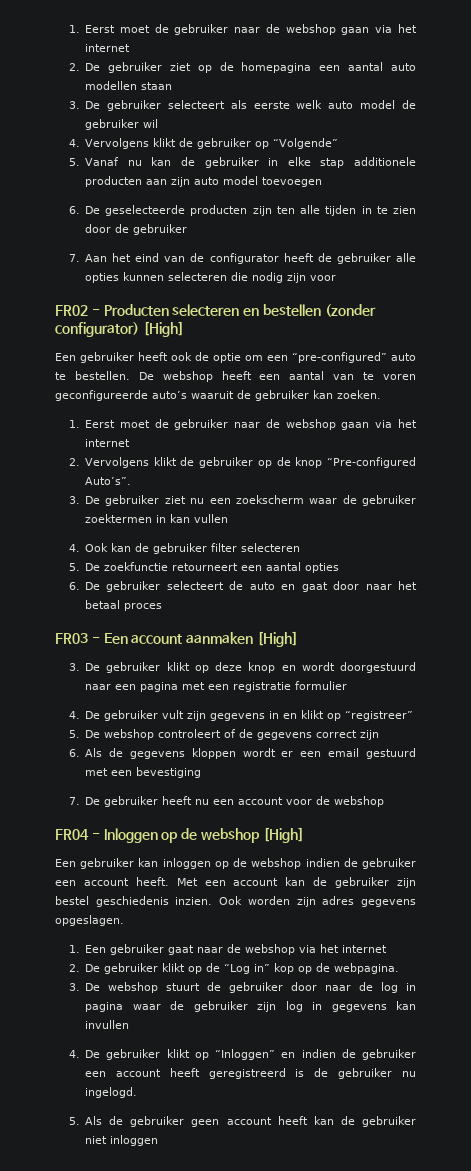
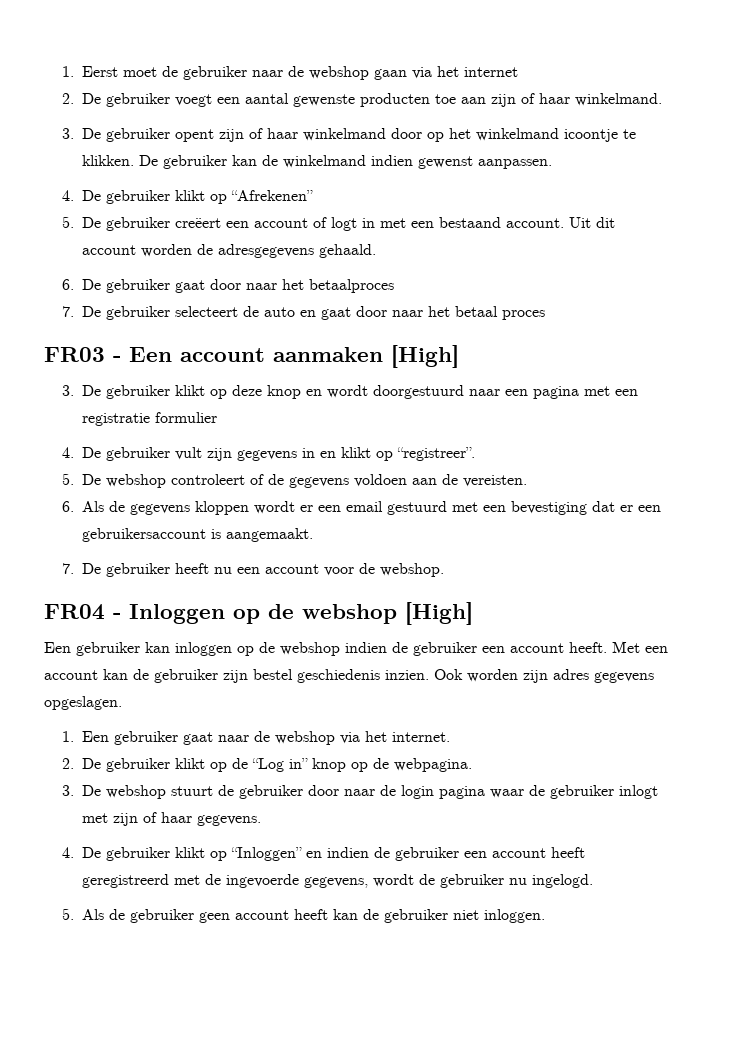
- 2. De gebruiker ziet op de homepagina een aantal auto modellen staan
- 3. De gebruiker selecteert als eerste welk auto model de gebruiker wil
- 4. Vervolgens klikt de gebruiker op “Volgende”
- 5. Vanaf nu kan de gebruiker in elke stap additionele producten aan zijn auto model toevoegen
- 6. De geselecteerde producten zijn ten alle tijden in te zien door de gebruiker
- 7. Aan het eind van de configurator heeft de gebruiker alle opties kunnen selecteren die nodig zijn voor
- FR02 - Producten selecteren en bestellen (zonder configurator) [High]
- Een gebruiker heeft ook de optie om een “pre-configured” auto te bestellen. De webshop heeft een aantal van te voren geconfigureerde auto’s waaruit de gebruiker kan zoeken.
- 1. Eerst moet de gebruiker naar de webshop gaan via het internet
- 2. Vervolgens klikt de gebruiker op de knop “Pre-configured Auto’s”.
- 3. De gebruiker ziet nu een zoekscherm waar de gebruiker zoektermen in kan vullen
- 4. Ook kan de gebruiker filter selecteren
- 5. De zoekfunctie retourneert een aantal opties
- 6. De gebruiker selecteert de auto en gaat door naar het betaal proces
+ 2. De gebruiker voegt een aantal gewenste producten toe aan zijn of haar winkelmand.
+ 3. De gebruiker opent zijn of haar winkelmand door op het winkelmand icoontje te klikken. De gebruiker kan de winkelmand indien gewenst aanpassen.
+ 4. De gebruiker klikt op “Afrekenen”
+ 5. De gebruiker creëert een account of logt in met een bestaand account. Uit dit account worden de adresgegevens gehaald.
+ 6. De gebruiker gaat door naar het betaalproces
+ 7. De gebruiker selecteert de auto en gaat door naar het betaal proces
- 4. De gebruiker vult zijn gegevens in en klikt op “registreer”
+ 4. De gebruiker vult zijn gegevens in en klikt op “registreer”.
- 5. De webshop controleert of de gegevens correct zijn
+ 5. De webshop controleert of de gegevens voldoen aan de vereisten.
- 6. Als de gegevens kloppen wordt er een email gestuurd met een bevestiging
+ 6. Als de gegevens kloppen wordt er een email gestuurd met een bevestiging dat er een gebruikersaccount is aangemaakt.
- 7. De gebruiker heeft nu een account voor de webshop
+ 7. De gebruiker heeft nu een account voor de webshop.
- 1. Een gebruiker gaat naar de webshop via het internet
+ 1. Een gebruiker gaat naar de webshop via het internet.
- 2. De gebruiker klikt op de “Log in” kop op de webpagina.
+ 2. De gebruiker klikt op de “Log in” knop op de webpagina.
- 3. De webshop stuurt de gebruiker door naar de log in pagina waar de gebruiker zijn log in gegevens kan invullen
+ 3. De webshop stuurt de gebruiker door naar de login pagina waar de gebruiker inlogt met zijn of haar gegevens.
- 4. De gebruiker klikt op “Inloggen” en indien de gebruiker een account heeft geregistreerd is de gebruiker nu ingelogd.
+ 4. De gebruiker klikt op “Inloggen” en indien de gebruiker een account heeft geregistreerd met de ingevoerde gegevens, wordt de gebruiker nu ingelogd.
- 5. Als de gebruiker geen account heeft kan de gebruiker niet inloggen
+ 5. Als de gebruiker geen account heeft kan de gebruiker niet inloggen.

